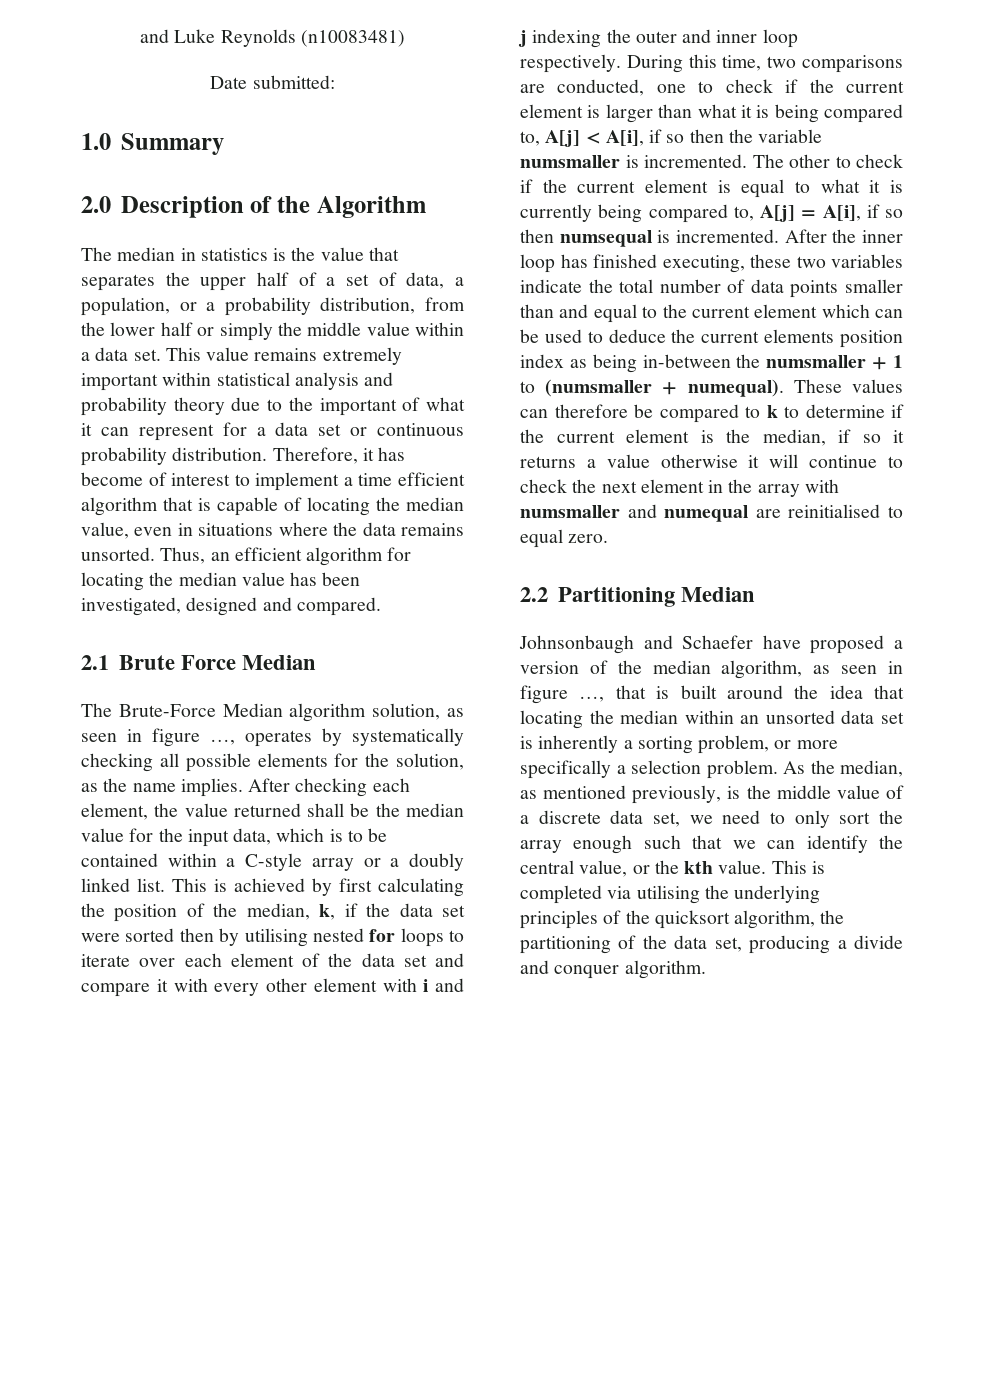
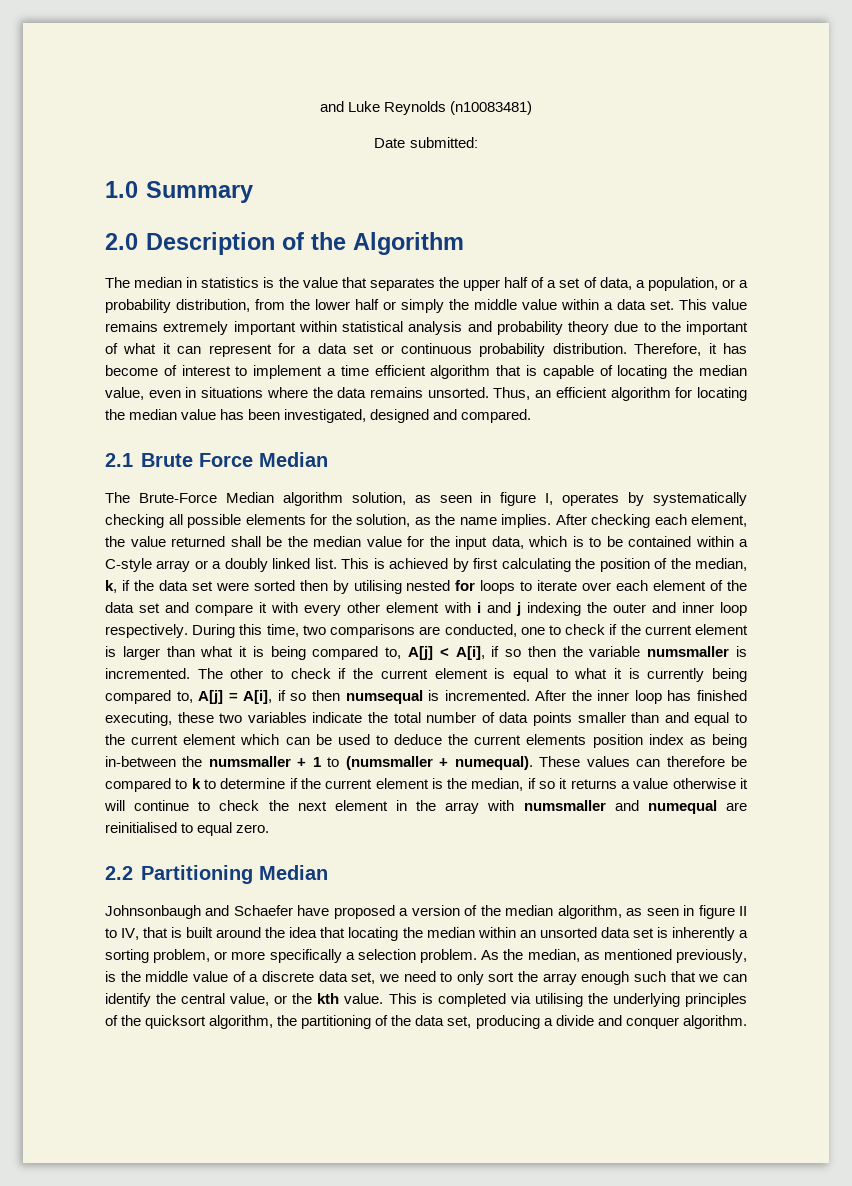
- The Brute-Force Median algorithm solution, as seen in figure …, operates by systematically checking all possible elements for the solution, as the name implies.
+ The Brute-Force Median algorithm solution, as seen in figure I, operates by systematically checking all possible elements for the solution, as the name implies.
- Johnsonbaugh and Schaefer have proposed a version of the median algorithm, as seen in figure …, that is built around the idea that locating the median within an unsorted data set is inherently a sorting problem, or more specifically a selection problem.
+ Johnsonbaugh and Schaefer have proposed a version of the median algorithm, as seen in figure II to IV, that is built around the idea that locating the median within an unsorted data set is inherently a sorting problem, or more specifically a selection problem.

